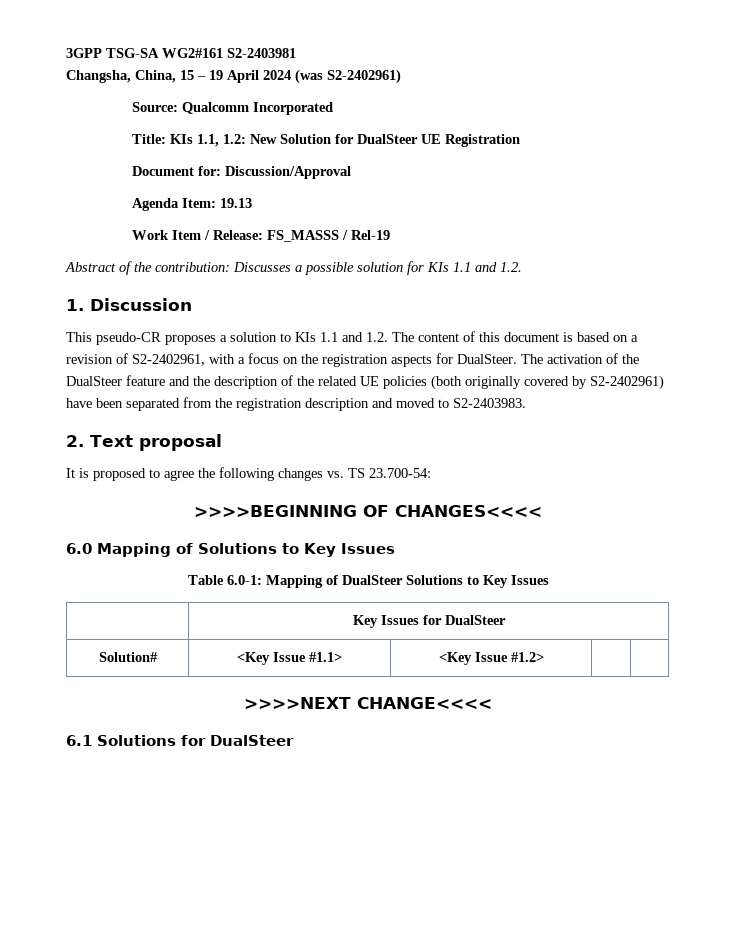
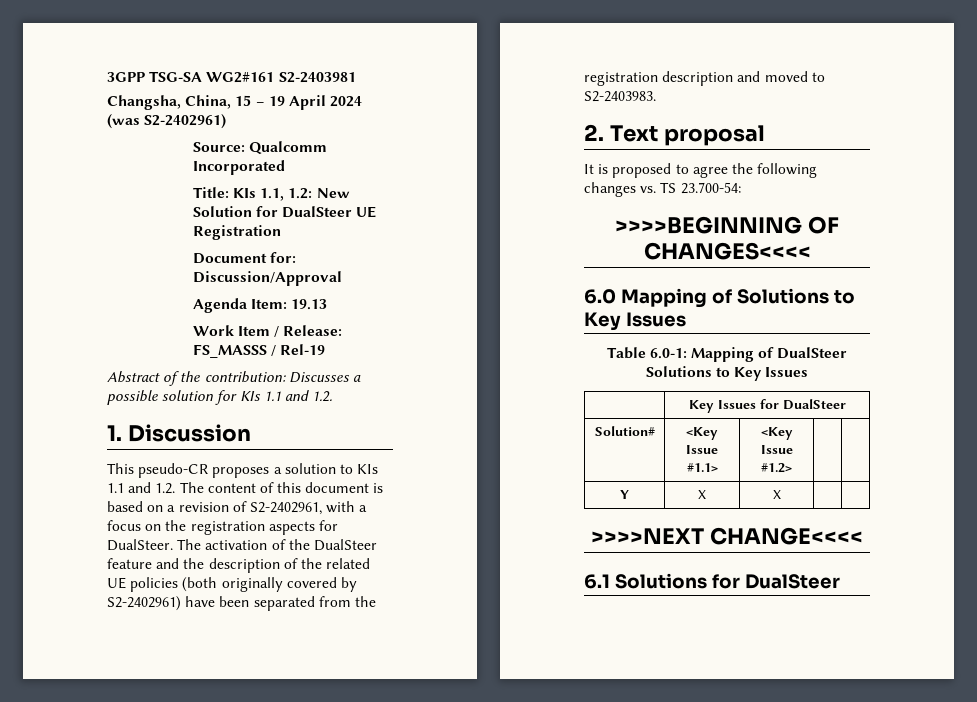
+ Y | X | X | |

